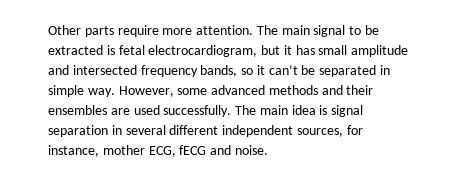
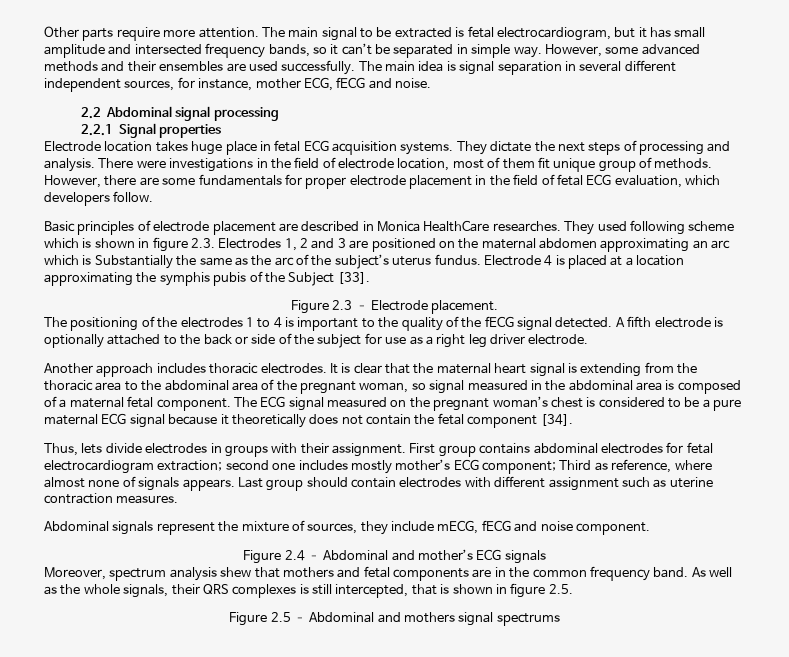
+ 2.2 Abdominal signal processing
+ 2.2.1 Signal properties
+ Electrode location takes huge place in fetal ECG acquisition systems. They dictate the next steps of processing and analysis. There were investigations in the field of electrode location, most of them fit unique group of methods. However, there are some fundamentals for proper electrode placement in the field of fetal ECG evaluation, which developers follow.
+ Basic principles of electrode placement are described in Monica HealthCare researches. They used following scheme which is shown in figure 2.3. Electrodes 1, 2 and 3 are positioned on the maternal abdomen approximating an arc which is Substantially the same as the arc of the subject’s uterus fundus. Electrode 4 is placed at a location approximating the symphis pubis of the Subject [33].
+ Figure 2.3 – Electrode placement.
+ The positioning of the electrodes 1 to 4 is important to the quality of the fECG signal detected. A fifth electrode is optionally attached to the back or side of the subject for use as a right leg driver electrode.
+ Another approach includes thoracic electrodes. It is clear that the maternal heart signal is extending from the thoracic area to the abdominal area of the pregnant woman, so signal measured in the abdominal area is composed of a maternal fetal component. The ECG signal measured on the pregnant woman’s chest is considered to be a pure maternal ECG signal because it theoretically does not contain the fetal component [34].
+ Thus, lets divide electrodes in groups with their assignment. First group contains abdominal electrodes for fetal electrocardiogram extraction; second one includes mostly mother’s ECG component; Third as reference, where almost none of signals appears. Last group should contain electrodes with different assignment such as uterine contraction measures.
+ Abdominal signals represent the mixture of sources, they include mECG, fECG and noise component.
+ Figure 2.4 – Abdominal and mother’s ECG signals
+ Moreover, spectrum analysis shew that mothers and fetal components are in the common frequency band. As well as the whole signals, their QRS complexes is still intercepted, that is shown in figure 2.5.
+ Figure 2.5 – Abdominal and mothers signal spectrums

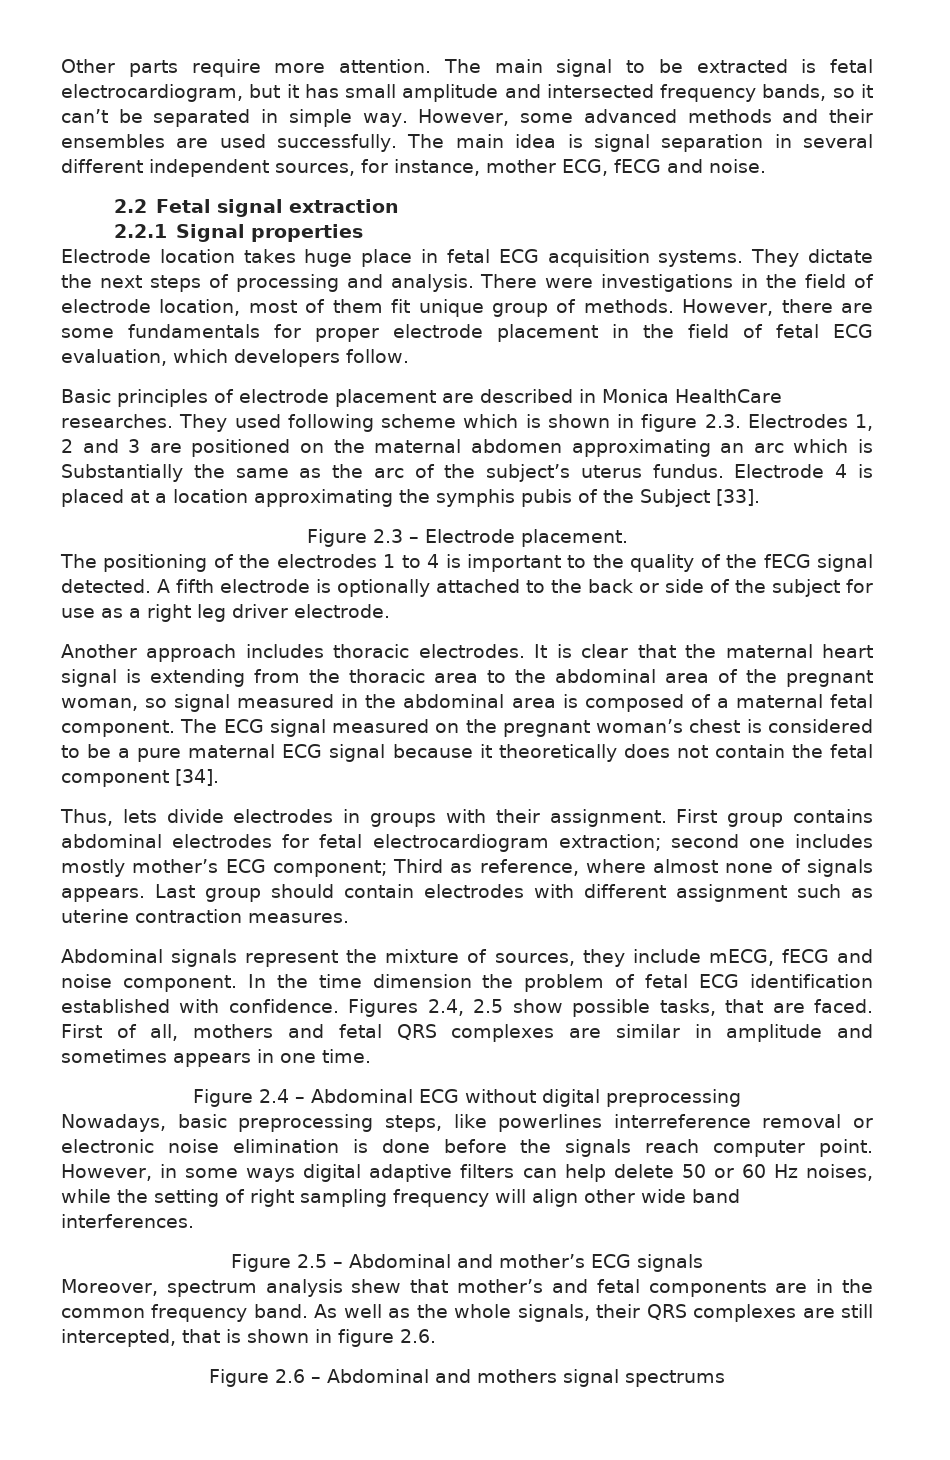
- 2.2 Abdominal signal processing
+ 2.2 Fetal signal extraction
- Abdominal signals represent the mixture of sources, they include mECG, fECG and noise component.
- Figure 2.4 – Abdominal and mother’s ECG signals
+ Abdominal signals represent the mixture of sources, they include mECG, fECG and noise component. In the time dimension the problem of fetal ECG identification established with confidence. Figures 2.4, 2.5 show possible tasks, that are faced. First of all, mothers and fetal QRS complexes are similar in amplitude and sometimes appears in one time.
+ Figure 2.4 – Abdominal ECG without digital preprocessing
+ Nowadays, basic preprocessing steps, like powerlines interreference removal or electronic noise elimination is done before the signals reach computer point. However, in some ways digital adaptive filters can help delete 50 or 60 Hz noises, while the setting of right sampling frequency will align other wide band interferences.
+ Figure 2.5 – Abdominal and mother’s ECG signals
- Moreover, spectrum analysis shew that mothers and fetal components are in the common frequency band.
+ Moreover, spectrum analysis shew that mother’s and fetal components are in the common frequency band.
- As well as the whole signals, their QRS complexes is still intercepted, that is shown in figure 2.5.
- Figure 2.5 – Abdominal and mothers signal spectrums
+ As well as the whole signals, their QRS complexes are still intercepted, that is shown in figure 2.6.
+ Figure 2.6 – Abdominal and mothers signal spectrums

